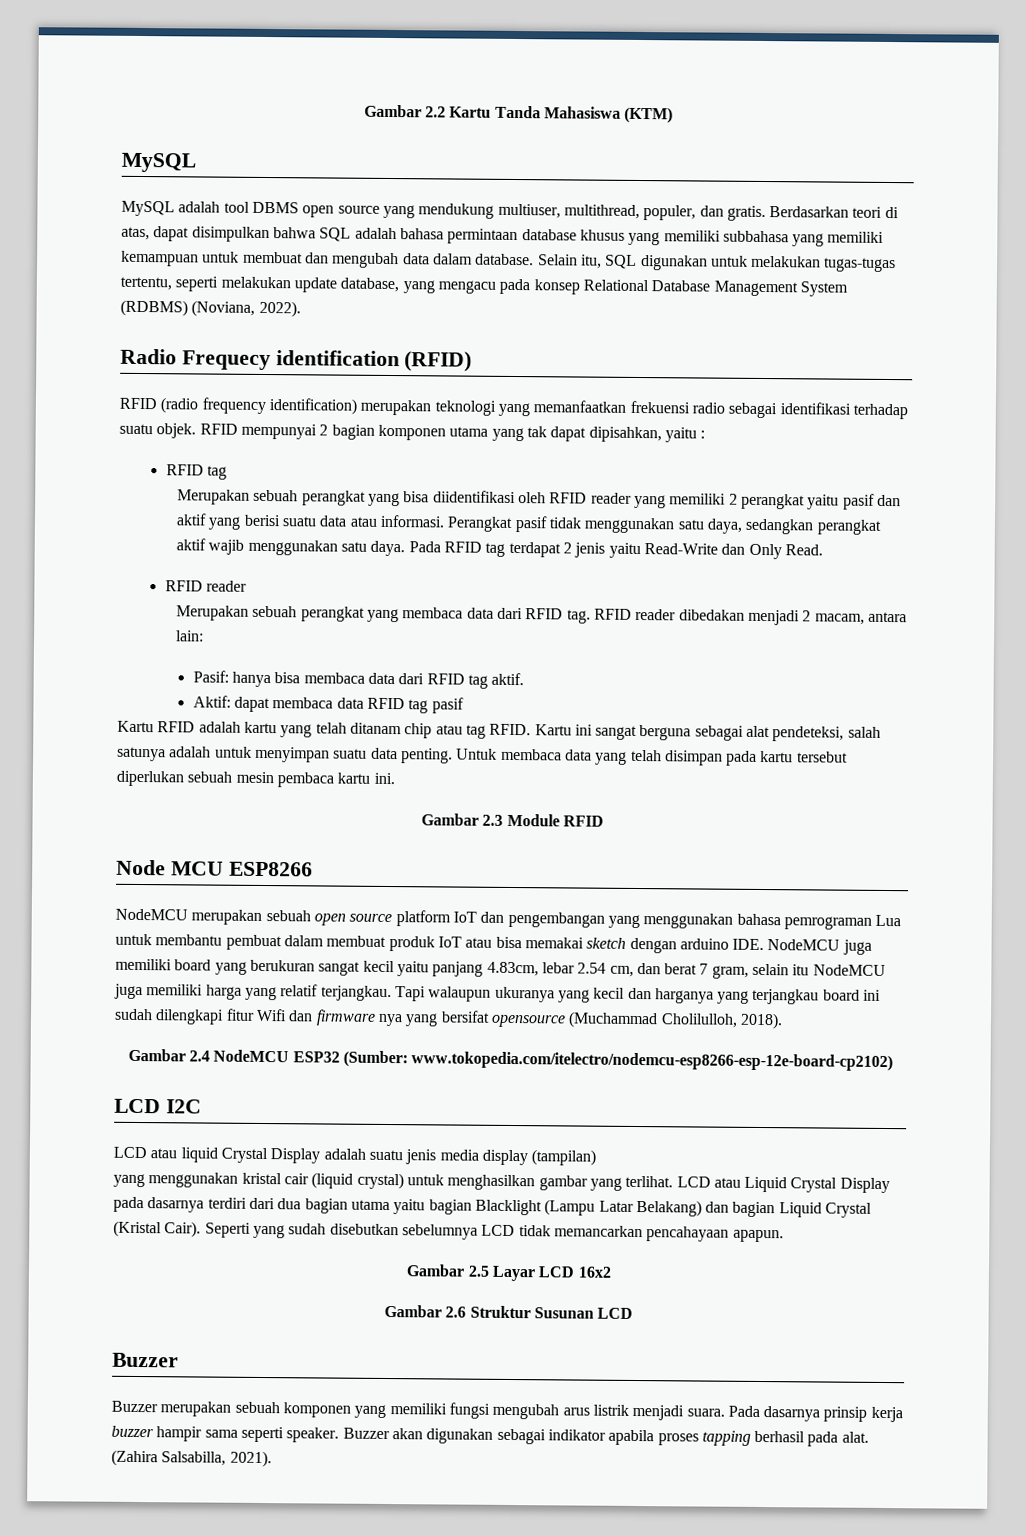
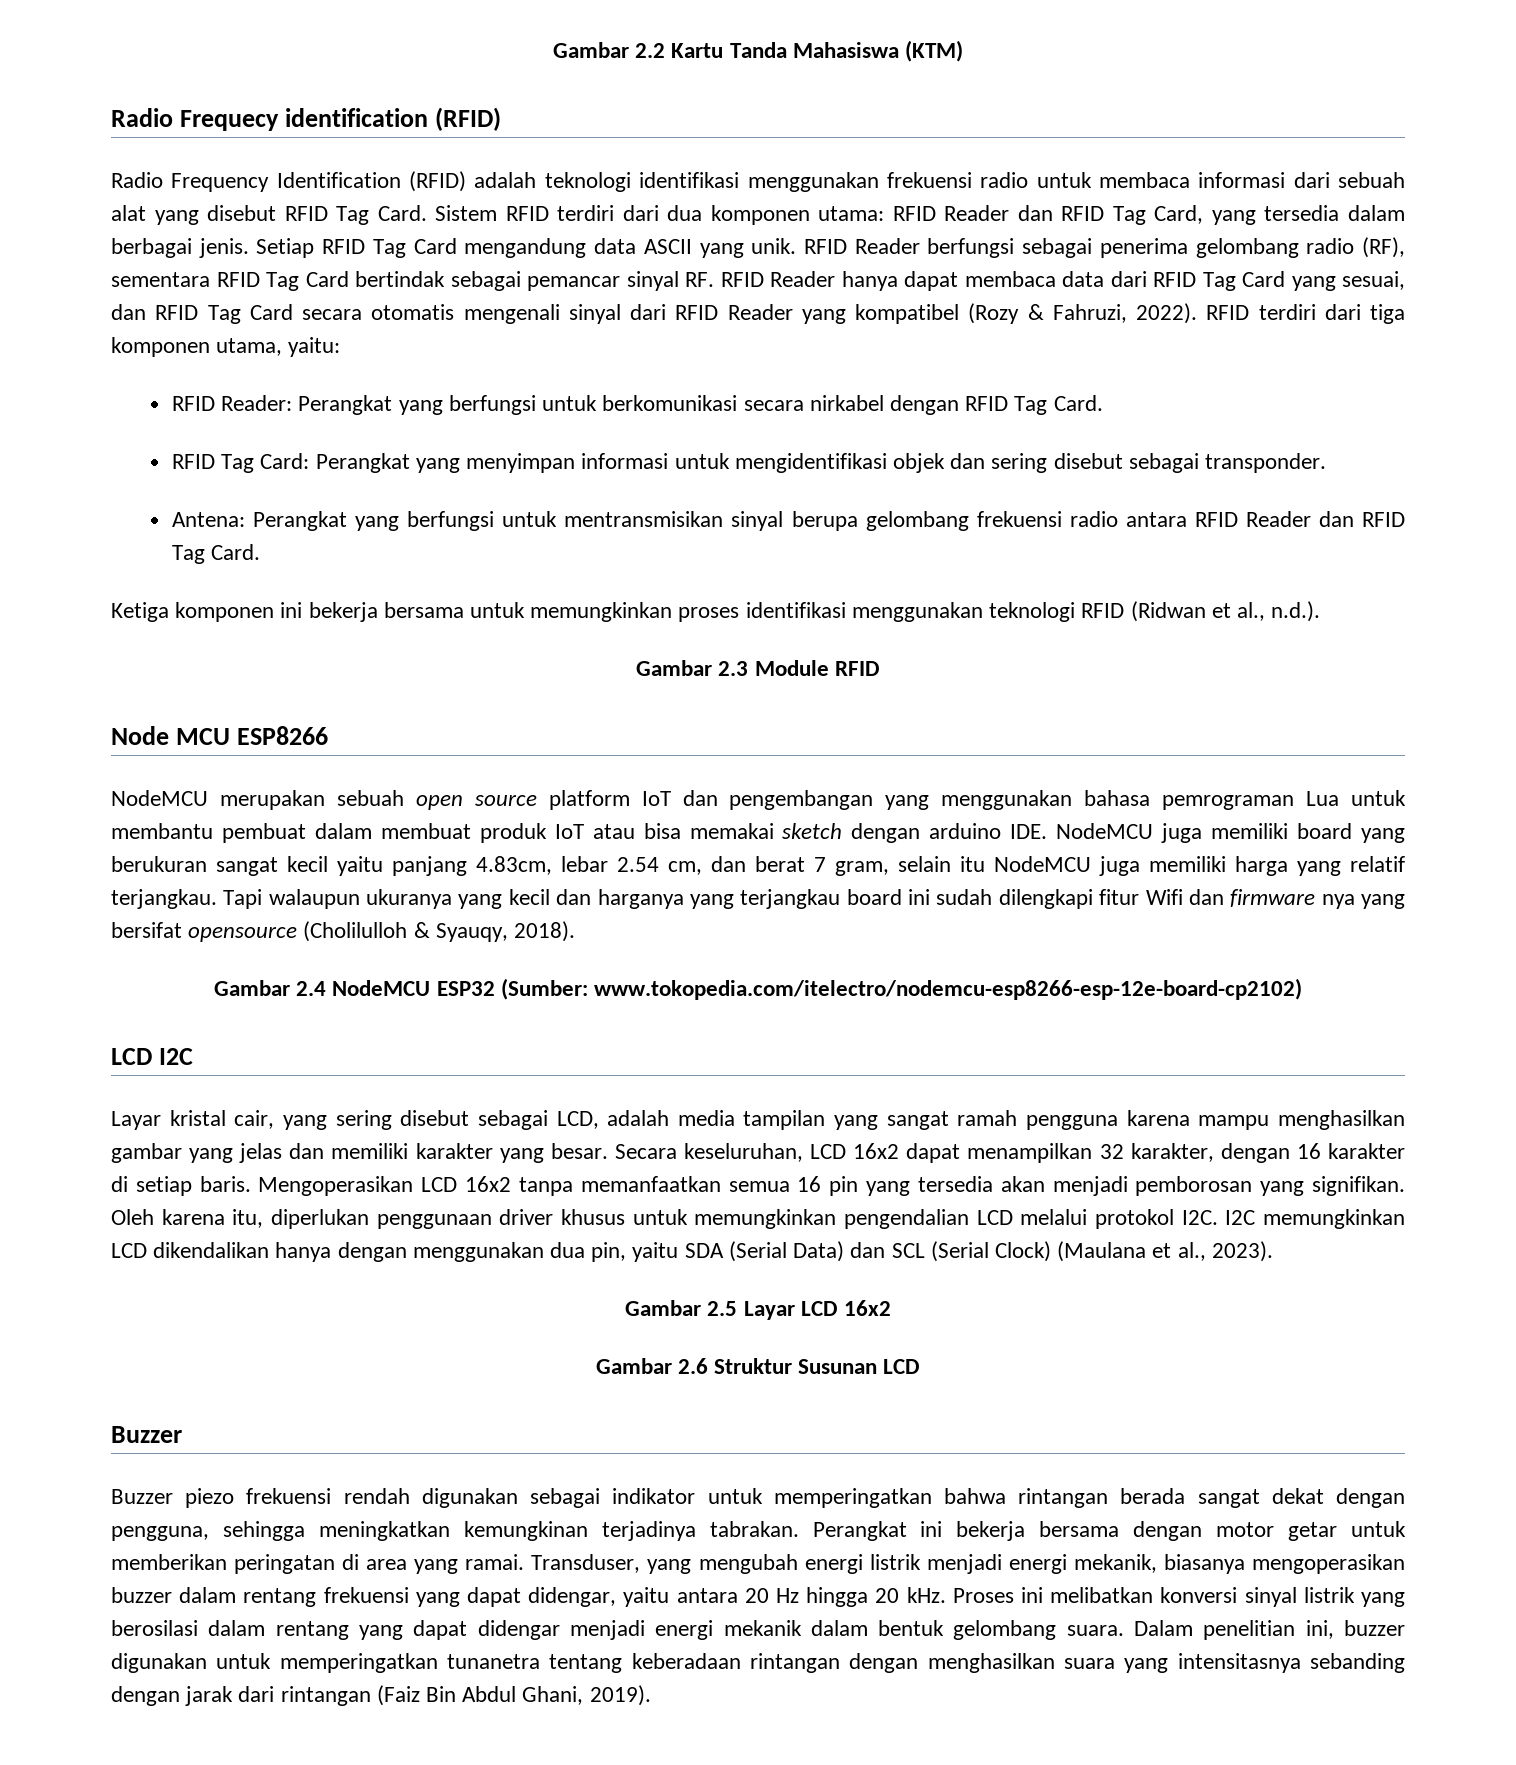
  Gambar 2.2 Kartu Tanda Mahasiswa (KTM)
- MySQL
- MySQL adalah tool DBMS open source yang mendukung multiuser, multithread, populer, dan gratis. Berdasarkan teori di atas, dapat disimpulkan bahwa SQL adalah bahasa permintaan database khusus yang memiliki subbahasa yang memiliki kemampuan untuk membuat dan mengubah data dalam database. Selain itu, SQL digunakan untuk melakukan tugas-tugas tertentu, seperti melakukan update database, yang mengacu pada konsep Relational Database Management System (RDBMS) (Noviana, 2022).
  Radio Frequecy identification (RFID)
- RFID (radio frequency identification) merupakan teknologi yang memanfaatkan frekuensi radio sebagai identifikasi terhadap suatu objek. RFID mempunyai 2 bagian komponen utama yang tak dapat dipisahkan, yaitu :
- RFID tag
- Merupakan sebuah perangkat yang bisa diidentifikasi oleh RFID reader yang memiliki 2 perangkat yaitu pasif dan aktif yang berisi suatu data atau informasi. Perangkat pasif tidak menggunakan satu daya, sedangkan perangkat aktif wajib menggunakan satu daya. Pada RFID tag terdapat 2 jenis yaitu Read-Write dan Only Read.
- RFID reader
- Merupakan sebuah perangkat yang membaca data dari RFID tag. RFID reader dibedakan menjadi 2 macam, antara lain:
- Pasif: hanya bisa membaca data dari RFID tag aktif.
- Aktif: dapat membaca data RFID tag pasif
- Kartu RFID adalah kartu yang telah ditanam chip atau tag RFID. Kartu ini sangat berguna sebagai alat pendeteksi, salah satunya adalah untuk menyimpan suatu data penting. Untuk membaca data yang telah disimpan pada kartu tersebut diperlukan sebuah mesin pembaca kartu ini.
+ Radio Frequency Identification (RFID) adalah teknologi identifikasi menggunakan frekuensi radio untuk membaca informasi dari sebuah alat yang disebut RFID Tag Card. Sistem RFID terdiri dari dua komponen utama: RFID Reader dan RFID Tag Card, yang tersedia dalam berbagai jenis. Setiap RFID Tag Card mengandung data ASCII yang unik. RFID Reader berfungsi sebagai penerima gelombang radio (RF), sementara RFID Tag Card bertindak sebagai pemancar sinyal RF. RFID Reader hanya dapat membaca data dari RFID Tag Card yang sesuai, dan RFID Tag Card secara otomatis mengenali sinyal dari RFID Reader yang kompatibel (Rozy & Fahruzi, 2022). RFID terdiri dari tiga komponen utama, yaitu:
+ RFID Reader: Perangkat yang berfungsi untuk berkomunikasi secara nirkabel dengan RFID Tag Card.
+ RFID Tag Card: Perangkat yang menyimpan informasi untuk mengidentifikasi objek dan sering disebut sebagai transponder.
+ Antena: Perangkat yang berfungsi untuk mentransmisikan sinyal berupa gelombang frekuensi radio antara RFID Reader dan RFID Tag Card.
+ Ketiga komponen ini bekerja bersama untuk memungkinkan proses identifikasi menggunakan teknologi RFID (Ridwan et al., n.d.).
- Tapi walaupun ukuranya yang kecil dan harganya yang terjangkau board ini sudah dilengkapi fitur Wifi dan firmware nya yang bersifat opensource (Muchammad Cholilulloh, 2018).
+ Tapi walaupun ukuranya yang kecil dan harganya yang terjangkau board ini sudah dilengkapi fitur Wifi dan firmware nya yang bersifat opensource (Cholilulloh & Syauqy, 2018).
- LCD atau liquid Crystal Display adalah suatu jenis media display (tampilan)
- yang menggunakan kristal cair (liquid crystal) untuk menghasilkan gambar yang terlihat. LCD atau Liquid Crystal Display pada dasarnya terdiri dari dua bagian utama yaitu bagian Blacklight (Lampu Latar Belakang) dan bagian Liquid Crystal (Kristal Cair). Seperti yang sudah disebutkan sebelumnya LCD tidak memancarkan pencahayaan apapun.
+ Layar kristal cair, yang sering disebut sebagai LCD, adalah media tampilan yang sangat ramah pengguna karena mampu menghasilkan gambar yang jelas dan memiliki karakter yang besar. Secara keseluruhan, LCD 16x2 dapat menampilkan 32 karakter, dengan 16 karakter di setiap baris. Mengoperasikan LCD 16x2 tanpa memanfaatkan semua 16 pin yang tersedia akan menjadi pemborosan yang signifikan. Oleh karena itu, diperlukan penggunaan driver khusus untuk memungkinkan pengendalian LCD melalui protokol I2C. I2C memungkinkan LCD dikendalikan hanya dengan menggunakan dua pin, yaitu SDA (Serial Data) dan SCL (Serial Clock) (Maulana et al., 2023).
- Buzzer merupakan sebuah komponen yang memiliki fungsi mengubah arus listrik menjadi suara. Pada dasarnya prinsip kerja buzzer hampir sama seperti speaker. Buzzer akan digunakan sebagai indikator apabila proses tapping berhasil pada alat. (Zahira Salsabilla, 2021).
+ Buzzer piezo frekuensi rendah digunakan sebagai indikator untuk memperingatkan bahwa rintangan berada sangat dekat dengan pengguna, sehingga meningkatkan kemungkinan terjadinya tabrakan. Perangkat ini bekerja bersama dengan motor getar untuk memberikan peringatan di area yang ramai. Transduser, yang mengubah energi listrik menjadi energi mekanik, biasanya mengoperasikan buzzer dalam rentang frekuensi yang dapat didengar, yaitu antara 20 Hz hingga 20 kHz. Proses ini melibatkan konversi sinyal listrik yang berosilasi dalam rentang yang dapat didengar menjadi energi mekanik dalam bentuk gelombang suara. Dalam penelitian ini, buzzer digunakan untuk memperingatkan tunanetra tentang keberadaan rintangan dengan menghasilkan suara yang intensitasnya sebanding dengan jarak dari rintangan (Faiz Bin Abdul Ghani, 2019).

